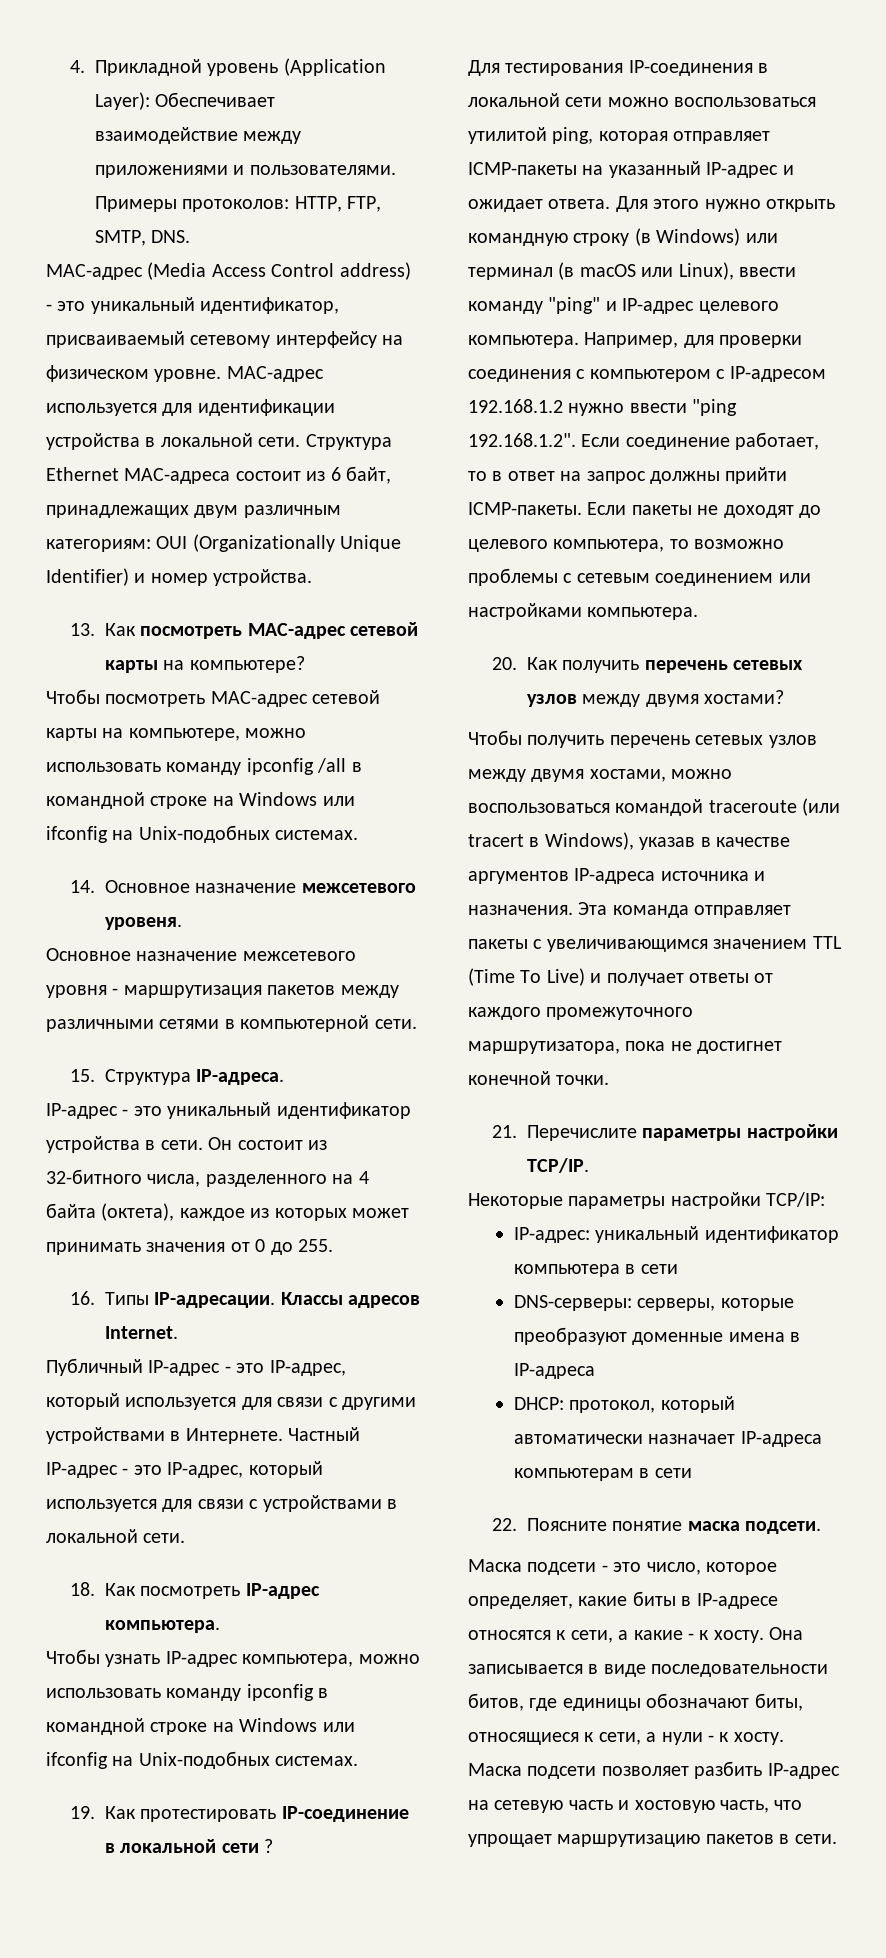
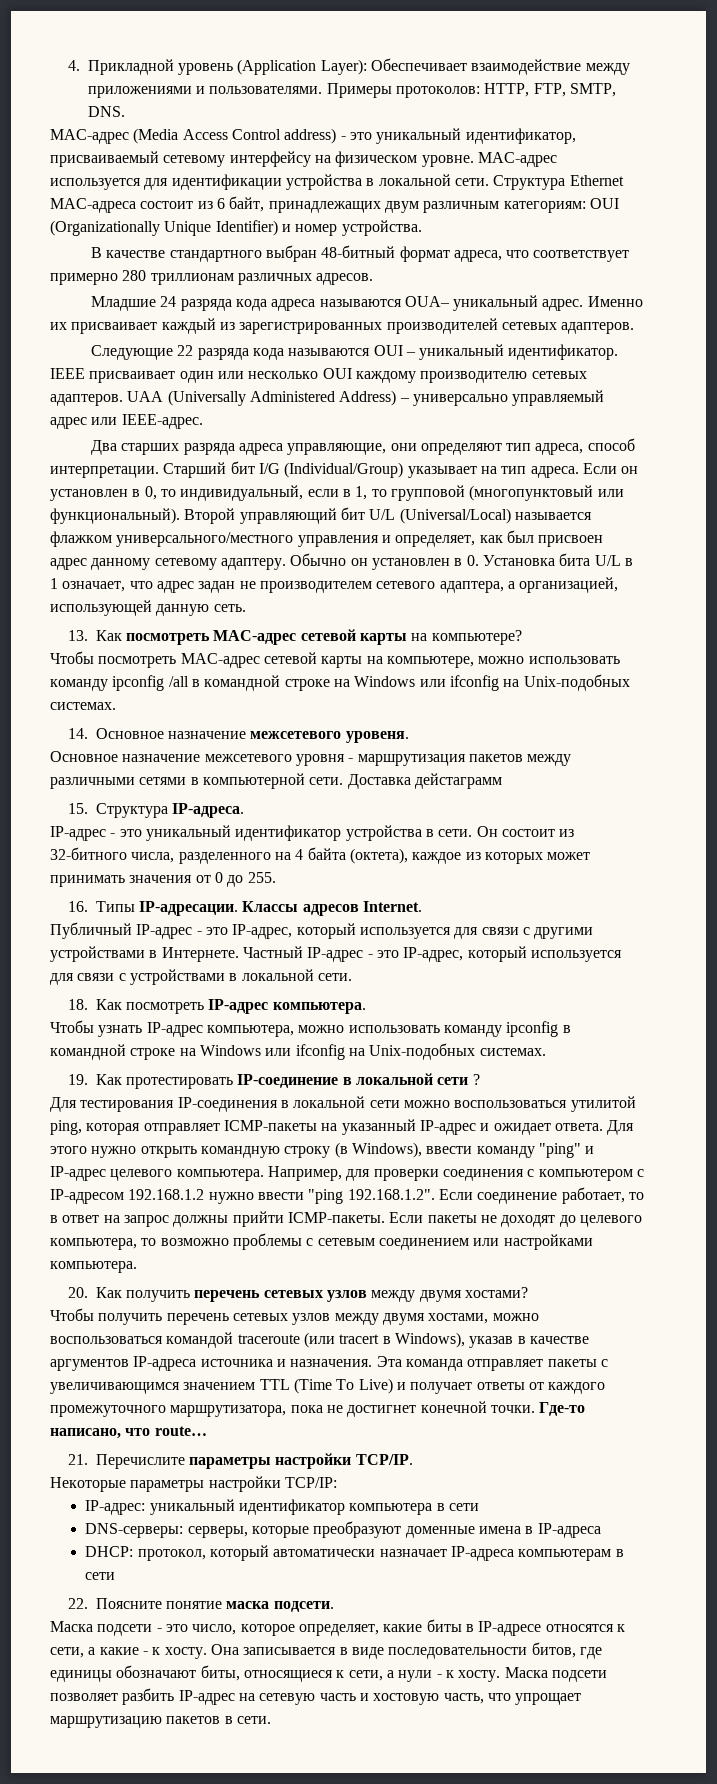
+ В качестве стандартного выбран 48-битный формат адреса, что соответствует примерно 280 триллионам различных адресов.
+ Младшие 24 разряда кода адреса называются OUA– уникальный адрес. Именно их присваивает каждый из зарегистрированных производителей сетевых адаптеров.
+ Следующие 22 разряда кода называются OUI – уникальный идентификатор. IEEE присваивает один или несколько OUI каждому производителю сетевых адаптеров. UAA (Universally Administered Address) – универсально управляемый адрес или IEEE-адрес.
+ Два старших разряда адреса управляющие, они определяют тип адреса, способ интерпретации. Старший бит I/G (Individual/Group) указывает на тип адреса. Если он установлен в 0, то индивидуальный, если в 1, то групповой (многопунктовый или функциональный). Второй управляющий бит U/L (Universal/Local) называется флажком универсального/местного управления и определяет, как был присвоен адрес данному сетевому адаптеру. Обычно он установлен в 0. Установка бита U/L в 1 означает, что адрес задан не производителем сетевого адаптера, а организацией, использующей данную сеть.
+ Доставка дейстаграмм
- Для этого нужно открыть командную строку (в Windows) или терминал (в macOS или Linux), ввести команду "ping" и IP-адрес целевого компьютера.
+ Для этого нужно открыть командную строку (в Windows), ввести команду "ping" и IP-адрес целевого компьютера.
+ Где-то написано, что route…

